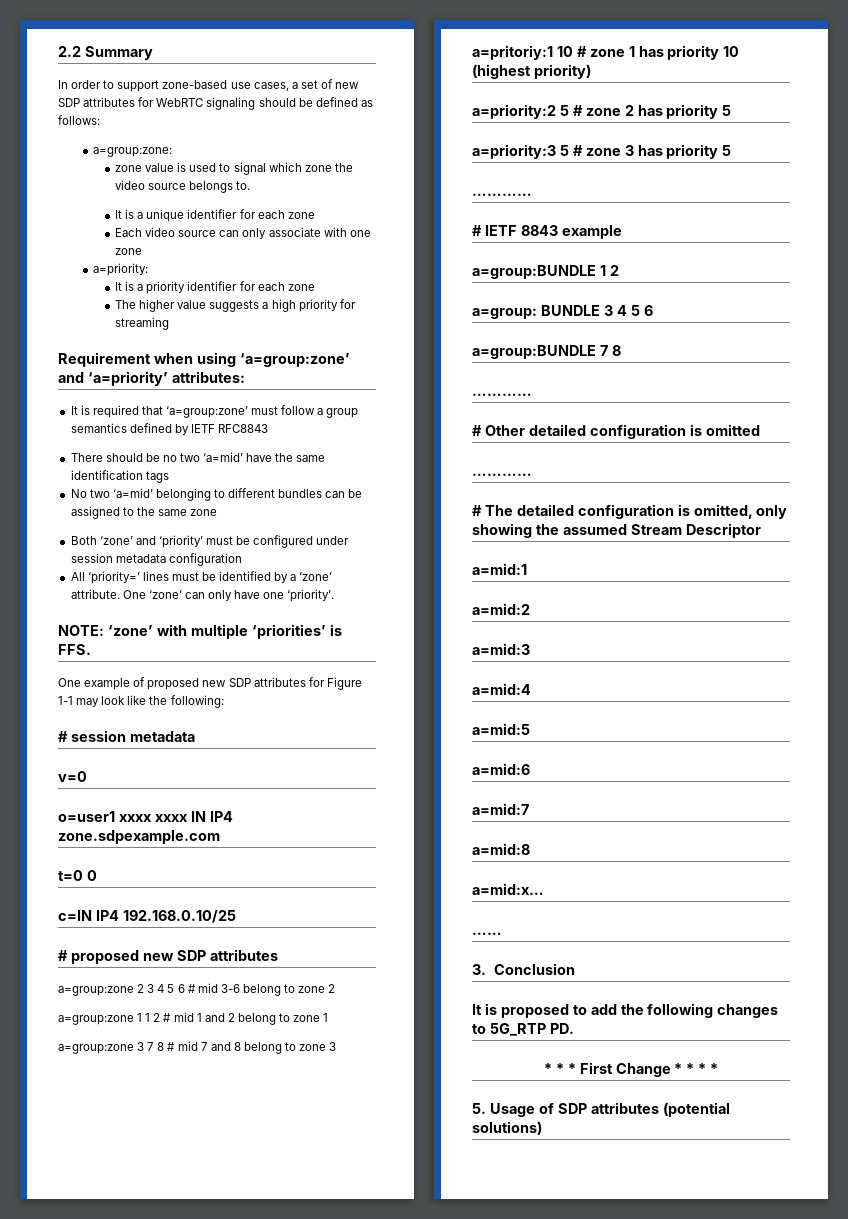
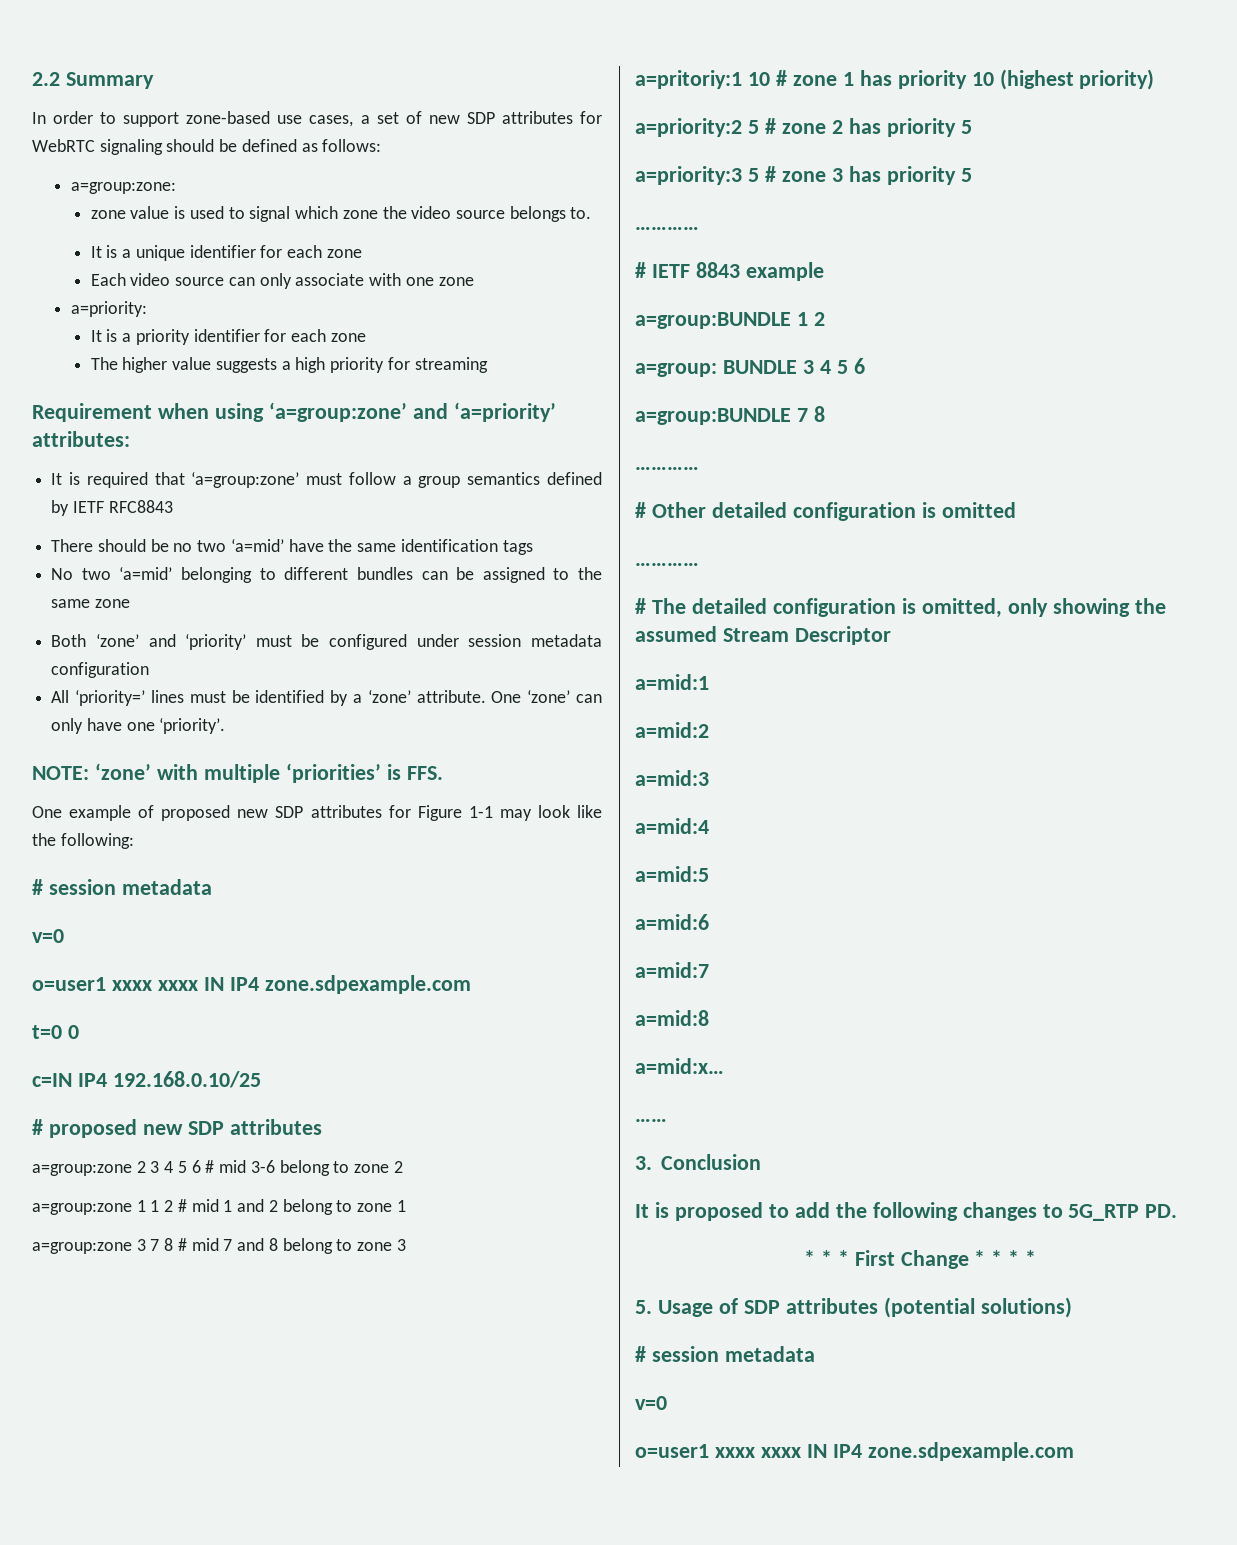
  5. Usage of SDP attributes (potential solutions)
+ # session metadata
+ v=0
+ o=user1 xxxx xxxx IN IP4 zone.sdpexample.com

